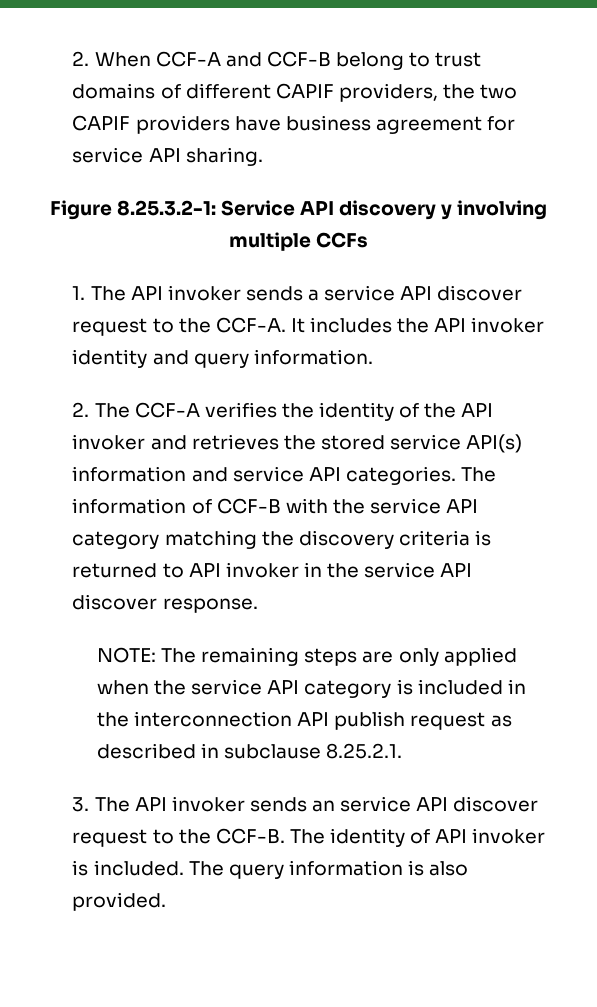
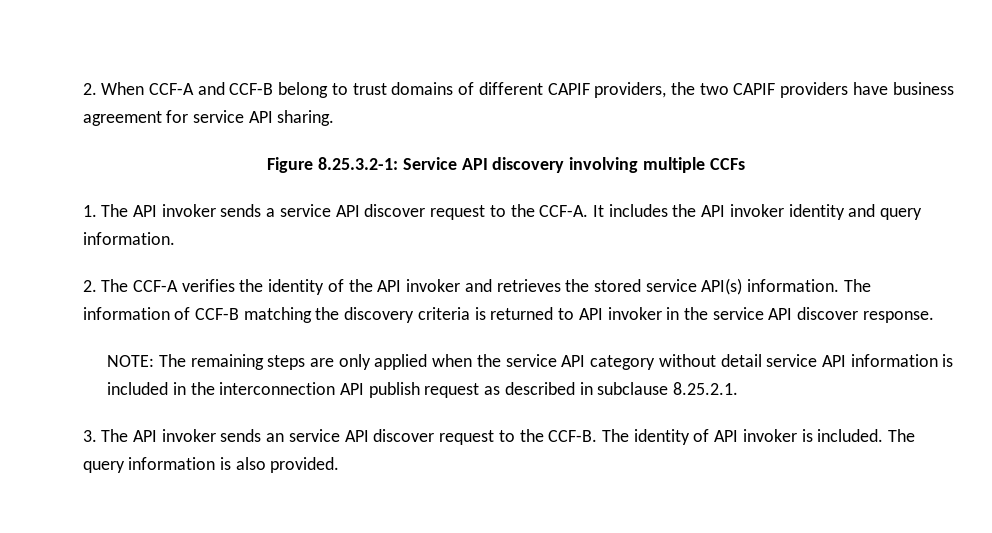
- Figure 8.25.3.2-1: Service API discovery y involving multiple CCFs
+ Figure 8.25.3.2-1: Service API discovery involving multiple CCFs
- 2. The CCF-A verifies the identity of the API invoker and retrieves the stored service API(s) information and service API categories. The information of CCF-B with the service API category matching the discovery criteria is returned to API invoker in the service API discover response.
+ 2. The CCF-A verifies the identity of the API invoker and retrieves the stored service API(s) information. The information of CCF-B matching the discovery criteria is returned to API invoker in the service API discover response.
- NOTE: The remaining steps are only applied when the service API category is included in the interconnection API publish request as described in subclause 8.25.2.1.
+ NOTE: The remaining steps are only applied when the service API category without detail service API information is included in the interconnection API publish request as described in subclause 8.25.2.1.

